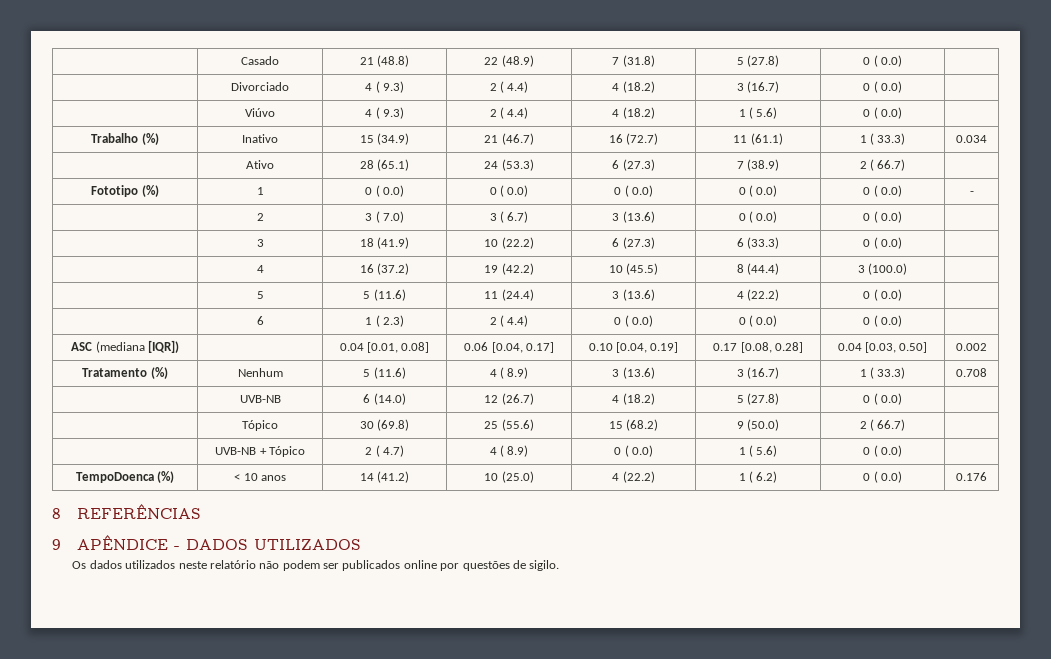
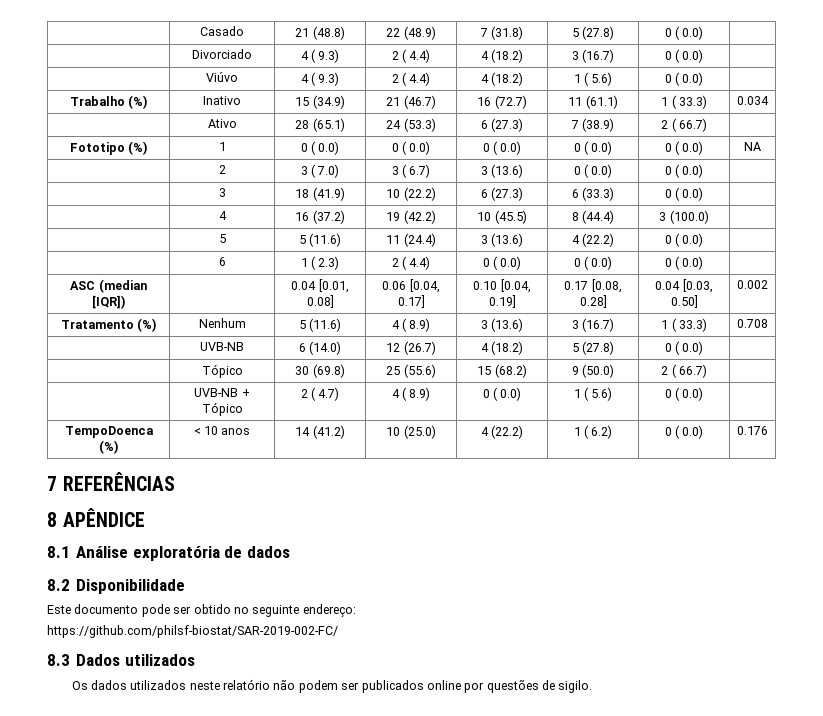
- Fototipo (%) | 1 | 0 ( 0.0) | 0 ( 0.0) | 0 ( 0.0) | 0 ( 0.0) | 0 ( 0.0) | -
+ Fototipo (%) | 1 | 0 ( 0.0) | 0 ( 0.0) | 0 ( 0.0) | 0 ( 0.0) | 0 ( 0.0) | NA
- ASC (mediana [IQR]) | | 0.04 [0.01, 0.08] | 0.06 [0.04, 0.17] | 0.10 [0.04, 0.19] | 0.17 [0.08, 0.28] | 0.04 [0.03, 0.50] | 0.002
+ ASC (median [IQR]) | | 0.04 [0.01, 0.08] | 0.06 [0.04, 0.17] | 0.10 [0.04, 0.19] | 0.17 [0.08, 0.28] | 0.04 [0.03, 0.50] | 0.002
- 8 REFERÊNCIAS
+ 7 REFERÊNCIAS
- 9 APÊNDICE - DADOS UTILIZADOS
+ 8 APÊNDICE
+ 8.1 Análise exploratória de dados
+ 8.2 Disponibilidade
+ Este documento pode ser obtido no seguinte endereço:
+ https://github.com/philsf-biostat/SAR-2019-002-FC/
+ 8.3 Dados utilizados

